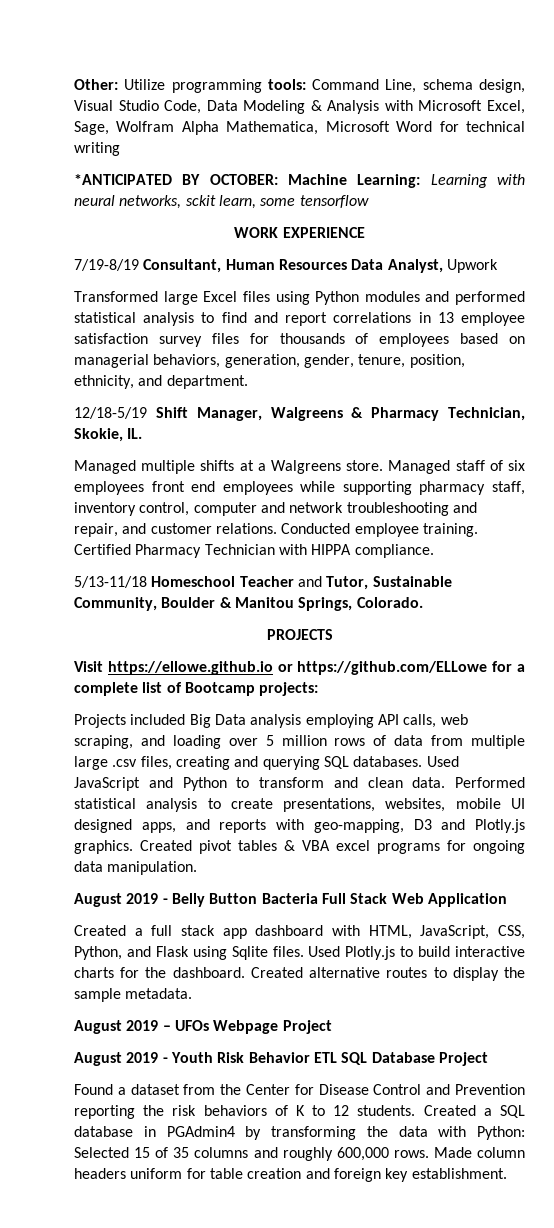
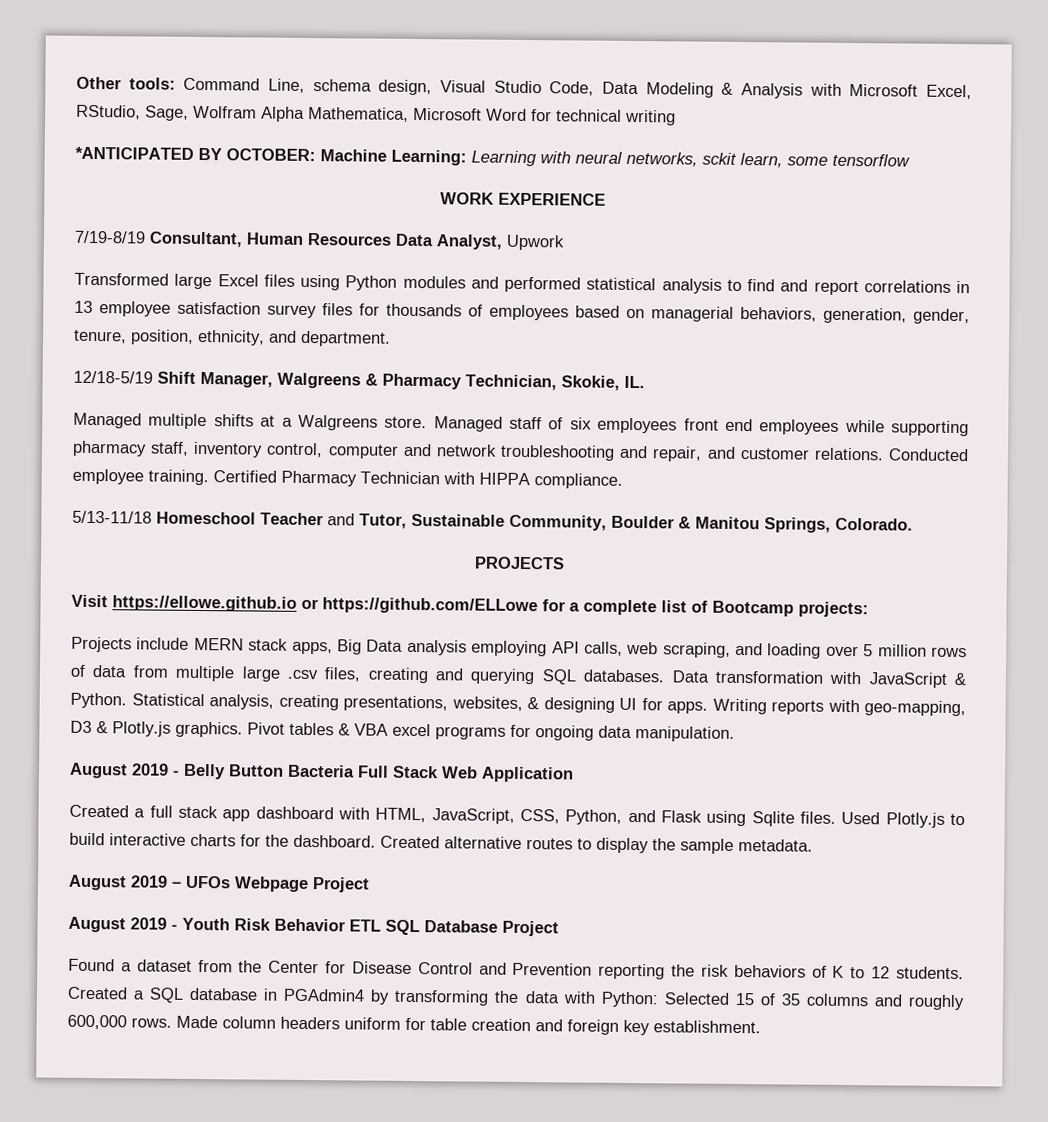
- Other: Utilize programming tools: Command Line, schema design, Visual Studio Code, Data Modeling & Analysis with Microsoft Excel, Sage, Wolfram Alpha Mathematica, Microsoft Word for technical writing
+ Other tools: Command Line, schema design, Visual Studio Code, Data Modeling & Analysis with Microsoft Excel, RStudio, Sage, Wolfram Alpha Mathematica, Microsoft Word for technical writing
- Projects included Big Data analysis employing API calls, web scraping, and loading over 5 million rows of data from multiple large .csv files, creating and querying SQL databases.
+ Projects include MERN stack apps, Big Data analysis employing API calls, web scraping, and loading over 5 million rows of data from multiple large .csv files, creating and querying SQL databases.
- Used JavaScript and Python to transform and clean data. Performed statistical analysis to create presentations, websites, mobile UI designed apps, and reports with geo-mapping, D3 and Plotly.js graphics.
+ Data transformation with JavaScript & Python. Statistical analysis, creating presentations, websites, & designing UI for apps. Writing reports with geo-mapping, D3 & Plotly.js graphics.
- Created pivot tables & VBA excel programs for ongoing data manipulation.
+ Pivot tables & VBA excel programs for ongoing data manipulation.

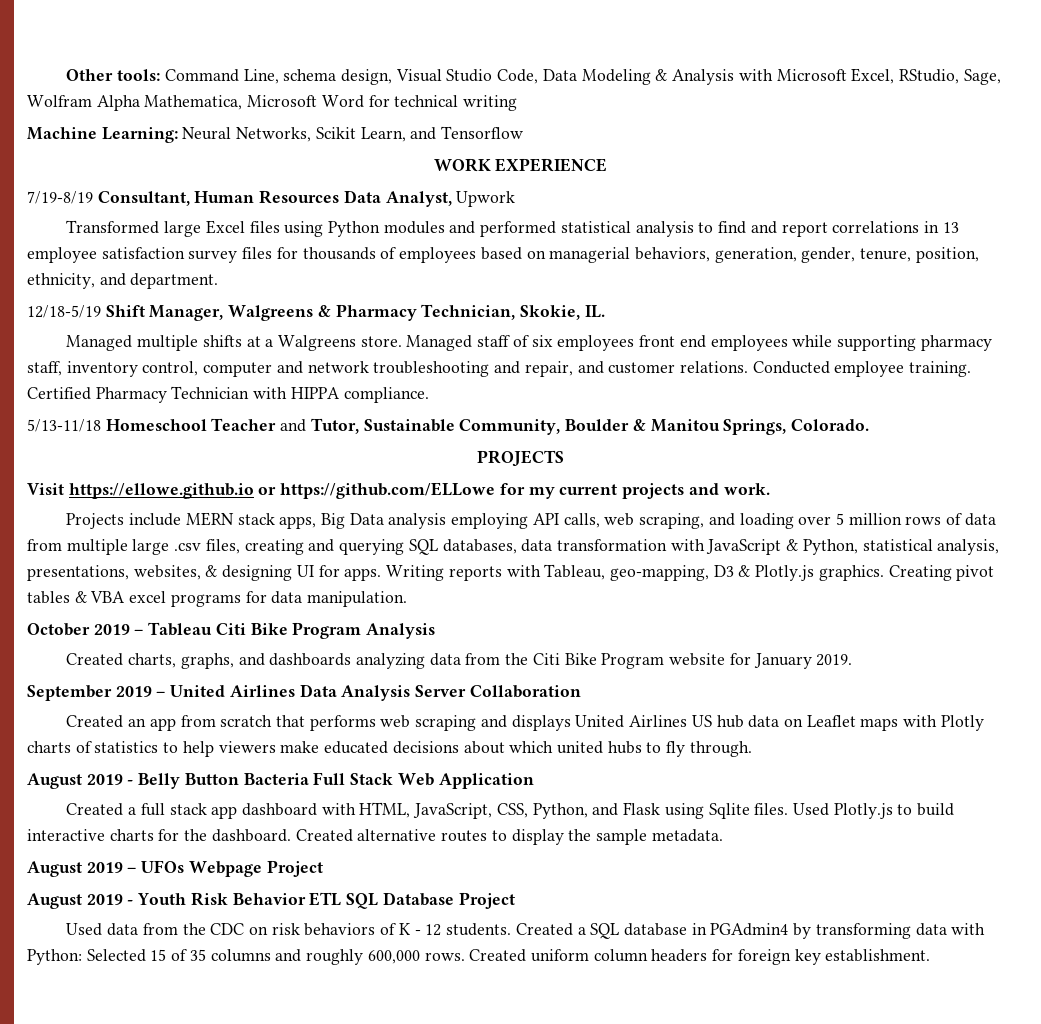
- *ANTICIPATED BY OCTOBER: Machine Learning: Learning with neural networks, sckit learn, some tensorflow
+ Machine Learning: Neural Networks, Scikit Learn, and Tensorflow
- Visit https://ellowe.github.io or https://github.com/ELLowe for a complete list of Bootcamp projects:
+ Visit https://ellowe.github.io or https://github.com/ELLowe for my current projects and work.
- Projects include MERN stack apps, Big Data analysis employing API calls, web scraping, and loading over 5 million rows of data from multiple large .csv files, creating and querying SQL databases. Data transformation with JavaScript & Python. Statistical analysis, creating presentations, websites, & designing UI for apps.
+ Projects include MERN stack apps, Big Data analysis employing API calls, web scraping, and loading over 5 million rows of data from multiple large .csv files, creating and querying SQL databases, data transformation with JavaScript & Python, statistical analysis, presentations, websites, & designing UI for apps.
- Writing reports with geo-mapping, D3 & Plotly.js graphics.
+ Writing reports with Tableau, geo-mapping, D3 & Plotly.js graphics.
- Pivot tables & VBA excel programs for ongoing data manipulation.
+ Creating pivot tables & VBA excel programs for data manipulation.
+ October 2019 – Tableau Citi Bike Program Analysis
+ Created charts, graphs, and dashboards analyzing data from the Citi Bike Program website for January 2019.
+ September 2019 – United Airlines Data Analysis Server Collaboration
+ Created an app from scratch that performs web scraping and displays United Airlines US hub data on Leaflet maps with Plotly charts of statistics to help viewers make educated decisions about which united hubs to fly through.
- Found a dataset from the Center for Disease Control and Prevention reporting the risk behaviors of K to 12 students.
+ Used data from the CDC on risk behaviors of K - 12 students.
- Created a SQL database in PGAdmin4 by transforming the data with Python: Selected 15 of 35 columns and roughly 600,000 rows.
+ Created a SQL database in PGAdmin4 by transforming data with Python: Selected 15 of 35 columns and roughly 600,000 rows.
- Made column headers uniform for table creation and foreign key establishment.
+ Created uniform column headers for foreign key establishment.

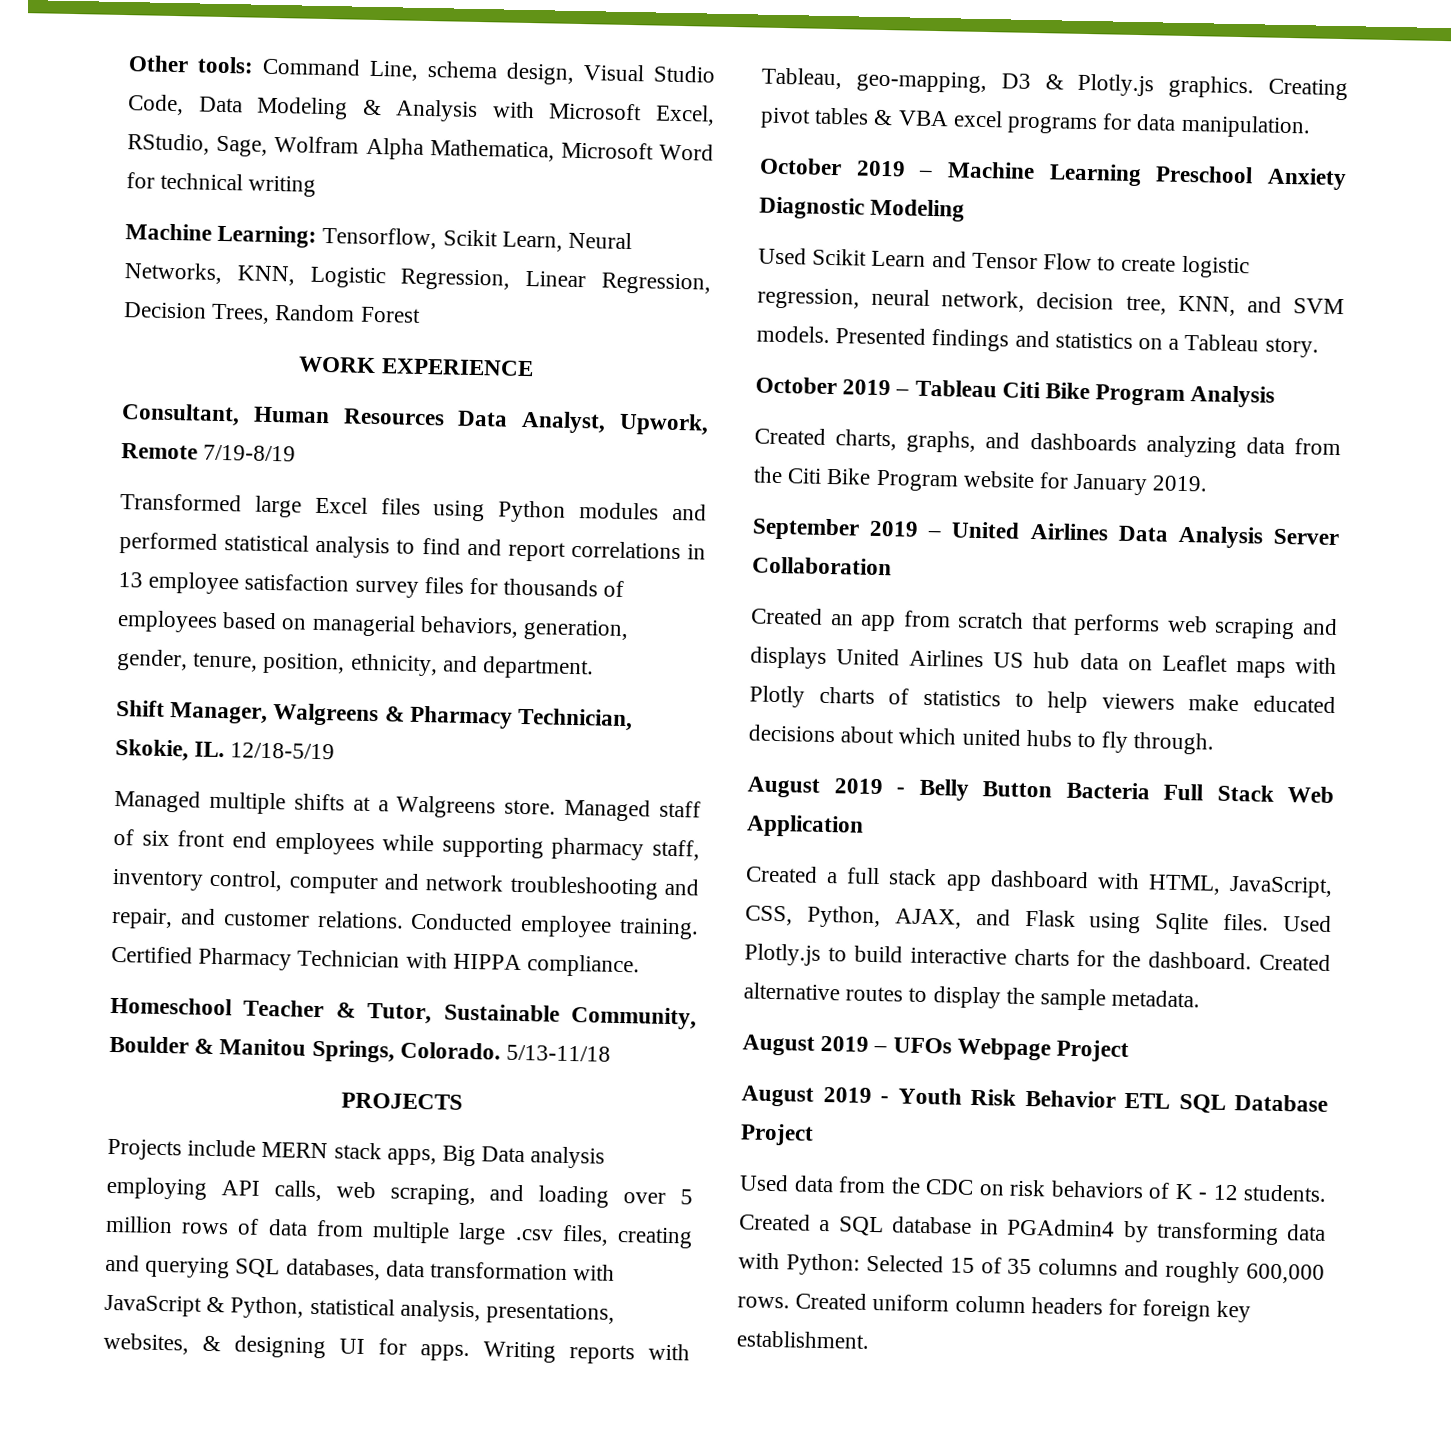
- Machine Learning: Neural Networks, Scikit Learn, and Tensorflow
+ Machine Learning: Tensorflow, Scikit Learn, Neural Networks, KNN, Logistic Regression, Linear Regression, Decision Trees, Random Forest
- 7/19-8/19 Consultant, Human Resources Data Analyst, Upwork
+ Consultant, Human Resources Data Analyst, Upwork, Remote 7/19-8/19
- 12/18-5/19 Shift Manager, Walgreens & Pharmacy Technician, Skokie, IL.
+ Shift Manager, Walgreens & Pharmacy Technician, Skokie, IL. 12/18-5/19
- Managed staff of six employees front end employees while supporting pharmacy staff, inventory control, computer and network troubleshooting and repair, and customer relations.
+ Managed staff of six front end employees while supporting pharmacy staff, inventory control, computer and network troubleshooting and repair, and customer relations.
- 5/13-11/18 Homeschool Teacher and Tutor, Sustainable Community, Boulder & Manitou Springs, Colorado.
+ Homeschool Teacher & Tutor, Sustainable Community, Boulder & Manitou Springs, Colorado. 5/13-11/18
- Visit https://ellowe.github.io or https://github.com/ELLowe for my current projects and work.
+ October 2019 – Machine Learning Preschool Anxiety Diagnostic Modeling
+ Used Scikit Learn and Tensor Flow to create logistic regression, neural network, decision tree, KNN, and SVM models. Presented findings and statistics on a Tableau story.
- Created a full stack app dashboard with HTML, JavaScript, CSS, Python, and Flask using Sqlite files.
+ Created a full stack app dashboard with HTML, JavaScript, CSS, Python, AJAX, and Flask using Sqlite files.

